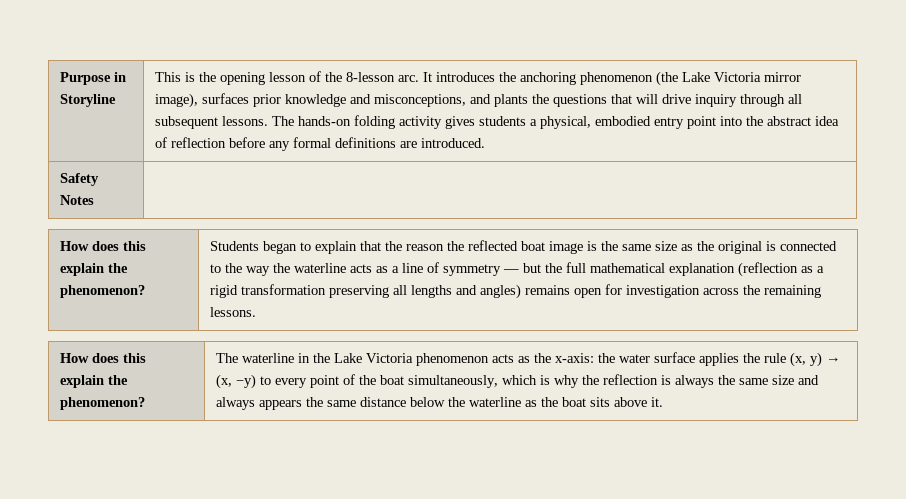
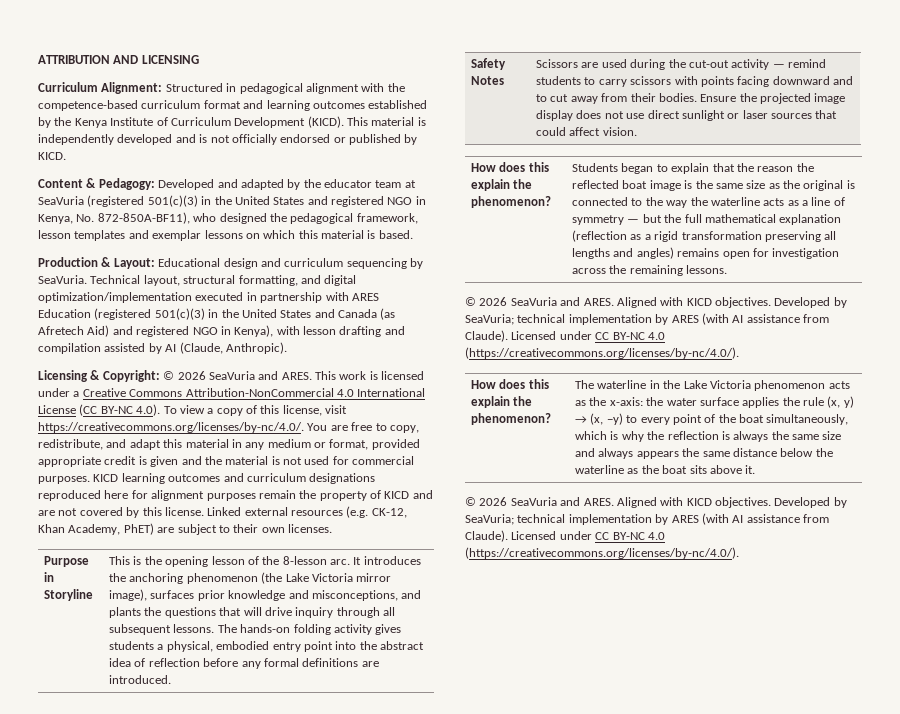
+ ATTRIBUTION AND LICENSING
+ Curriculum Alignment: Structured in pedagogical alignment with the competence-based curriculum format and learning outcomes established by the Kenya Institute of Curriculum Development (KICD). This material is independently developed and is not officially endorsed or published by KICD.
+ Content & Pedagogy: Developed and adapted by the educator team at SeaVuria (registered 501(c)(3) in the United States and registered NGO in Kenya, No. 872-850A-BF11), who designed the pedagogical framework, lesson templates and exemplar lessons on which this material is based.
+ Production & Layout: Educational design and curriculum sequencing by SeaVuria. Technical layout, structural formatting, and digital optimization/implementation executed in partnership with ARES Education (registered 501(c)(3) in the United States and Canada (as Afretech Aid) and registered NGO in Kenya), with lesson drafting and compilation assisted by AI (Claude, Anthropic).
+ Licensing & Copyright: © 2026 SeaVuria and ARES. This work is licensed under a Creative Commons Attribution-NonCommercial 4.0 International License (CC BY-NC 4.0). To view a copy of this license, visit https://creativecommons.org/licenses/by-nc/4.0/. You are free to copy, redistribute, and adapt this material in any medium or format, provided appropriate credit is given and the material is not used for commercial purposes. KICD learning outcomes and curriculum designations reproduced here for alignment purposes remain the property of KICD and are not covered by this license. Linked external resources (e.g. CK-12, Khan Academy, PhET) are subject to their own licenses.
+ Scissors are used during the cut-out activity — remind students to carry scissors with points facing downward and to cut away from their bodies. Ensure the projected image display does not use direct sunlight or laser sources that could affect vision.
  Students began to explain that the reason the reflected boat image is the same size as the original is connected to the way the waterline acts as a line of symmetry — but the full mathematical explanation (reflection as a rigid transformation preserving all lengths and angles) remains open for investigation across the remaining lessons.
+ © 2026 SeaVuria and ARES. Aligned with KICD objectives. Developed by SeaVuria; technical implementation by ARES (with AI assistance from Claude). Licensed under CC BY-NC 4.0 (https://creativecommons.org/licenses/by-nc/4.0/).
  The waterline in the Lake Victoria phenomenon acts as the x-axis: the water surface applies the rule (x, y) → (x, −y) to every point of the boat simultaneously, which is why the reflection is always the same size and always appears the same distance below the waterline as the boat sits above it.
+ © 2026 SeaVuria and ARES. Aligned with KICD objectives. Developed by SeaVuria; technical implementation by ARES (with AI assistance from Claude). Licensed under CC BY-NC 4.0 (https://creativecommons.org/licenses/by-nc/4.0/).

